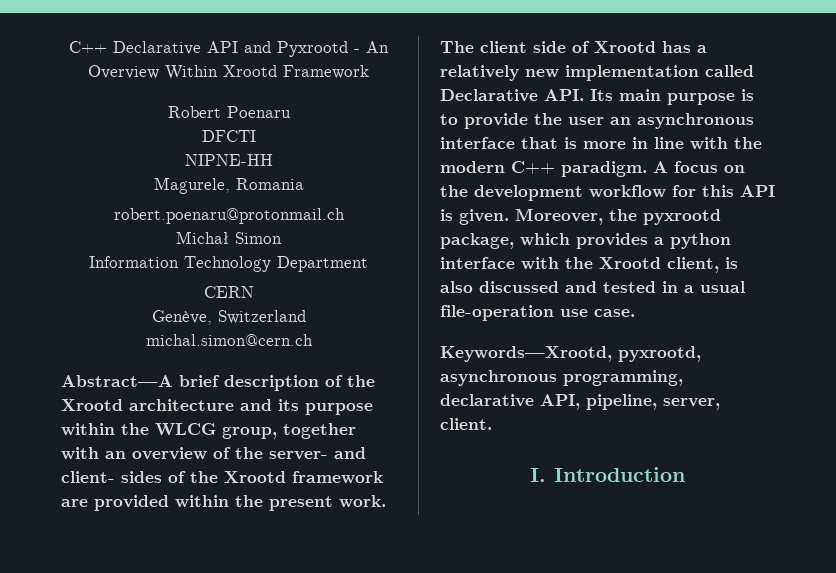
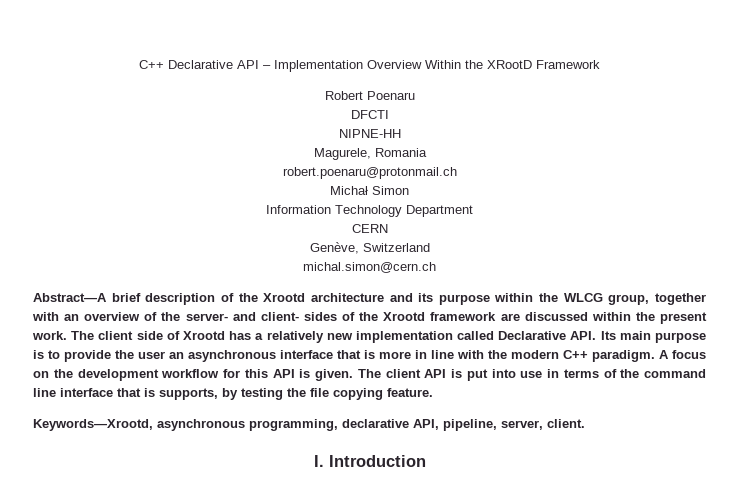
- C++ Declarative API and Pyxrootd - An Overview Within Xrootd Framework
+ C++ Declarative API – Implementation Overview Within the XRootD Framework
- Abstract—A brief description of the Xrootd architecture and its purpose within the WLCG group, together with an overview of the server- and client- sides of the Xrootd framework are provided within the present work.
+ Abstract—A brief description of the Xrootd architecture and its purpose within the WLCG group, together with an overview of the server- and client- sides of the Xrootd framework are discussed within the present work.
- Moreover, the pyxrootd package, which provides a python interface with the Xrootd client, is also discussed and tested in a usual file-operation use case.
+ The client API is put into use in terms of the command line interface that is supports, by testing the file copying feature.
- Keywords—Xrootd, pyxrootd, asynchronous programming, declarative API, pipeline, server, client.
+ Keywords—Xrootd, asynchronous programming, declarative API, pipeline, server, client.

